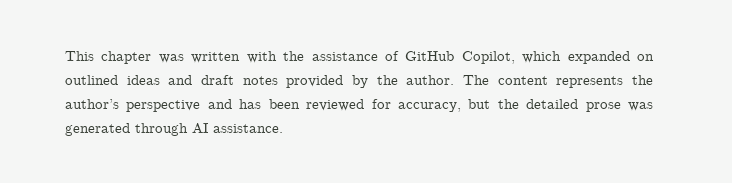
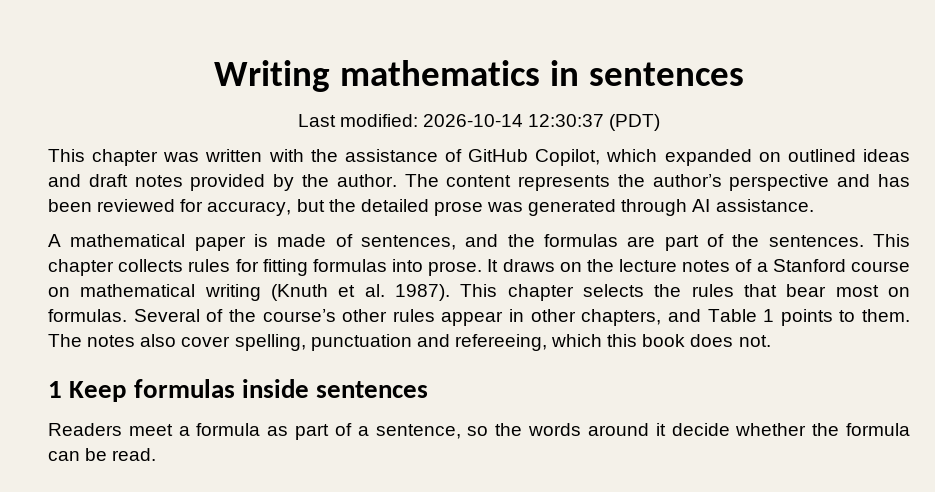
+ Writing mathematics in sentences
+ Last modified: 2026-10-14 12:30:37 (PDT)
+ A mathematical paper is made of sentences, and the formulas are part of the sentences. This chapter collects rules for fitting formulas into prose. It draws on the lecture notes of a Stanford course on mathematical writing (Knuth et al. 1987). This chapter selects the rules that bear most on formulas. Several of the course’s other rules appear in other chapters, and Table 1 points to them. The notes also cover spelling, punctuation and refereeing, which this book does not.
+ 1 Keep formulas inside sentences
+ Readers meet a formula as part of a sentence, so the words around it decide whether the formula can be read.

